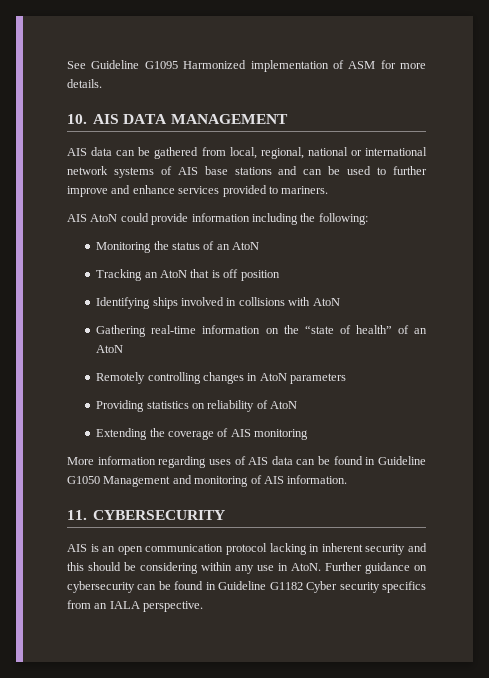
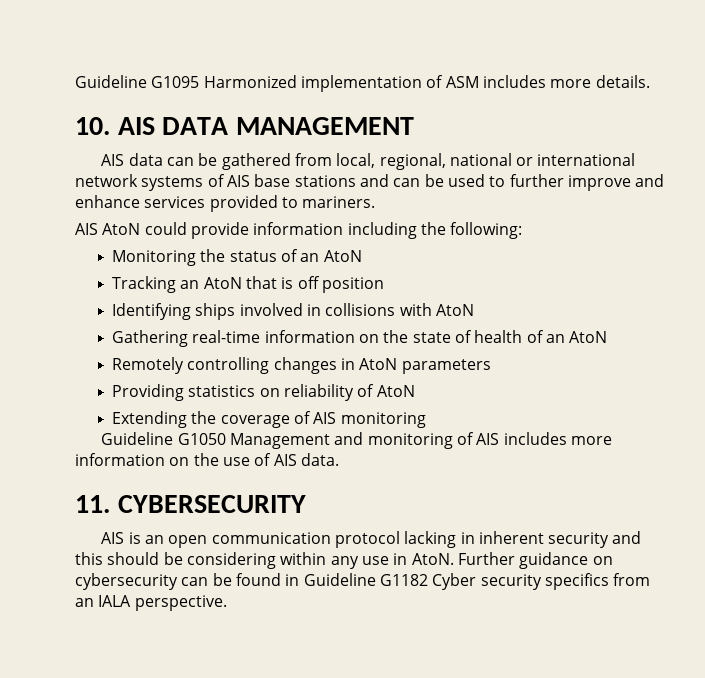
- See Guideline G1095 Harmonized implementation of ASM for more details.
+ Guideline G1095 Harmonized implementation of ASM includes more details.
- Gathering real-time information on the “state of health” of an AtoN
+ Gathering real-time information on the state of health of an AtoN
- More information regarding uses of AIS data can be found in Guideline G1050 Management and monitoring of AIS information.
+ Guideline G1050 Management and monitoring of AIS includes more information on the use of AIS data.

